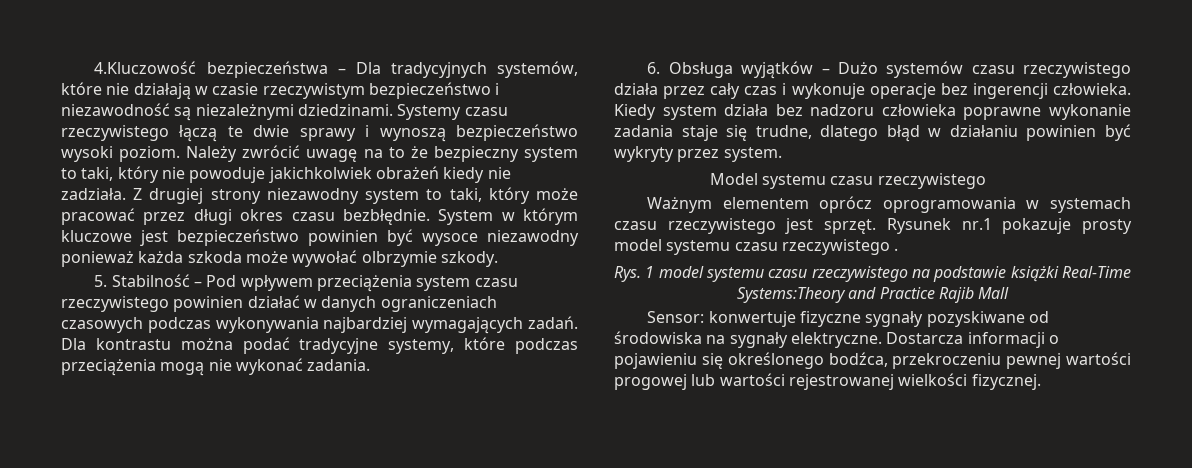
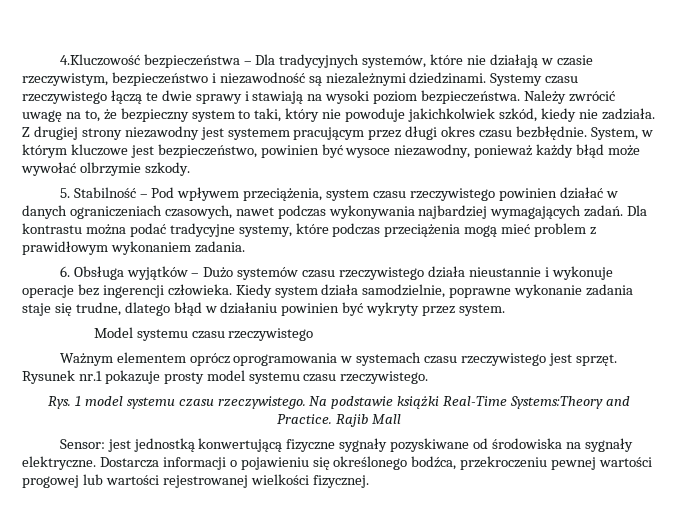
- 4.Kluczowość bezpieczeństwa – Dla tradycyjnych systemów, które nie działają w czasie rzeczywistym bezpieczeństwo i niezawodność są niezależnymi dziedzinami.
+ 4.Kluczowość bezpieczeństwa – Dla tradycyjnych systemów, które nie działają w czasie rzeczywistym, bezpieczeństwo i niezawodność są niezależnymi dziedzinami.
- Systemy czasu rzeczywistego łączą te dwie sprawy i wynoszą bezpieczeństwo wysoki poziom.
+ Systemy czasu rzeczywistego łączą te dwie sprawy i stawiają na wysoki poziom bezpieczeństwa.
- Należy zwrócić uwagę na to że bezpieczny system to taki, który nie powoduje jakichkolwiek obrażeń kiedy nie zadziała.
+ Należy zwrócić uwagę na to, że bezpieczny system to taki, który nie powoduje jakichkolwiek szkód, kiedy nie zadziała.
- Z drugiej strony niezawodny system to taki, który może pracować przez długi okres czasu bezbłędnie.
+ Z drugiej strony niezawodny jest systemem pracującym przez długi okres czasu bezbłędnie.
- System w którym kluczowe jest bezpieczeństwo powinien być wysoce niezawodny ponieważ każda szkoda może wywołać olbrzymie szkody.
+ System, w którym kluczowe jest bezpieczeństwo, powinien być wysoce niezawodny, ponieważ każdy błąd może wywołać olbrzymie szkody.
- 5. Stabilność – Pod wpływem przeciążenia system czasu rzeczywistego powinien działać w danych ograniczeniach czasowych podczas wykonywania najbardziej wymagających zadań.
+ 5. Stabilność – Pod wpływem przeciążenia, system czasu rzeczywistego powinien działać w danych ograniczeniach czasowych, nawet podczas wykonywania najbardziej wymagających zadań.
- Dla kontrastu można podać tradycyjne systemy, które podczas przeciążenia mogą nie wykonać zadania.
+ Dla kontrastu można podać tradycyjne systemy, które podczas przeciążenia mogą mieć problem z prawidłowym wykonaniem zadania.
- 6. Obsługa wyjątków – Dużo systemów czasu rzeczywistego działa przez cały czas i wykonuje operacje bez ingerencji człowieka.
+ 6. Obsługa wyjątków – Dużo systemów czasu rzeczywistego działa nieustannie i wykonuje operacje bez ingerencji człowieka.
- Kiedy system działa bez nadzoru człowieka poprawne wykonanie zadania staje się trudne, dlatego błąd w działaniu powinien być wykryty przez system.
+ Kiedy system działa samodzielnie, poprawne wykonanie zadania staje się trudne, dlatego błąd w działaniu powinien być wykryty przez system.
- Rysunek nr.1 pokazuje prosty model systemu czasu rzeczywistego .
+ Rysunek nr.1 pokazuje prosty model systemu czasu rzeczywistego.
- Rys. 1 model systemu czasu rzeczywistego na podstawie książki Real-Time Systems:Theory and Practice Rajib Mall
+ Rys. 1 model systemu czasu rzeczywistego. Na podstawie książki Real-Time Systems:Theory and Practice. Rajib Mall
- Sensor: konwertuje fizyczne sygnały pozyskiwane od środowiska na sygnały elektryczne.
+ Sensor: jest jednostką konwertującą fizyczne sygnały pozyskiwane od środowiska na sygnały elektryczne.

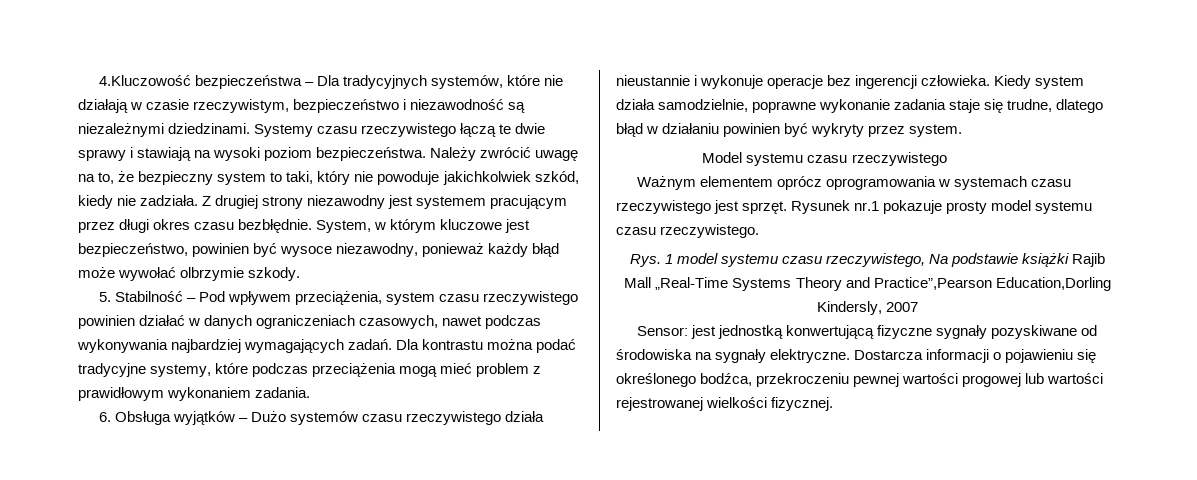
- Rys. 1 model systemu czasu rzeczywistego. Na podstawie książki Real-Time Systems:Theory and Practice. Rajib Mall
+ Rys. 1 model systemu czasu rzeczywistego, Na podstawie książki Rajib Mall „Real-Time Systems Theory and Practice”,Pearson Education,Dorling Kindersly, 2007

